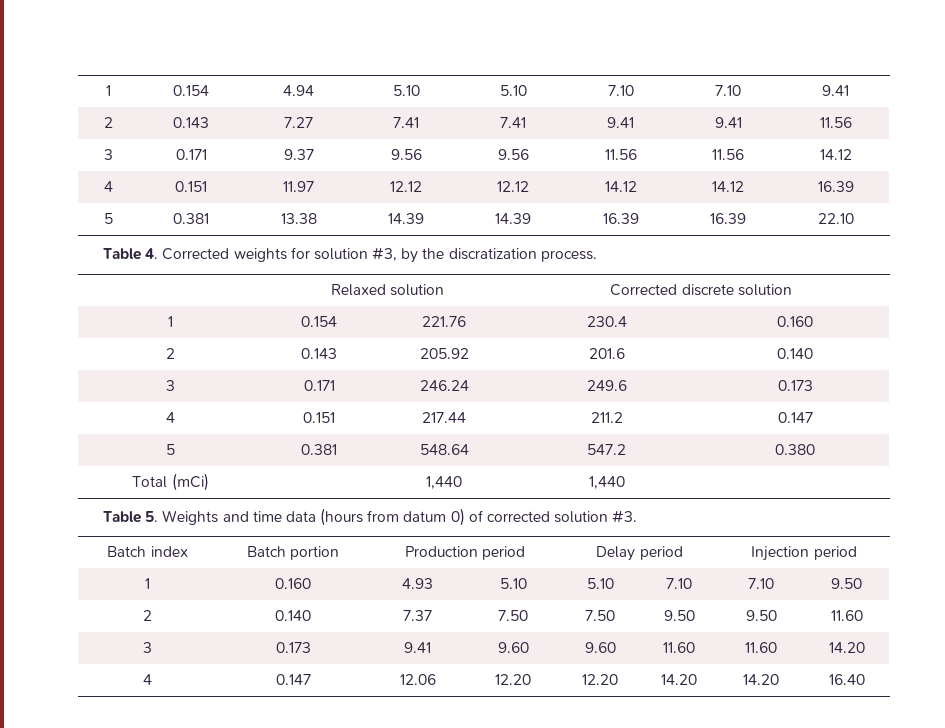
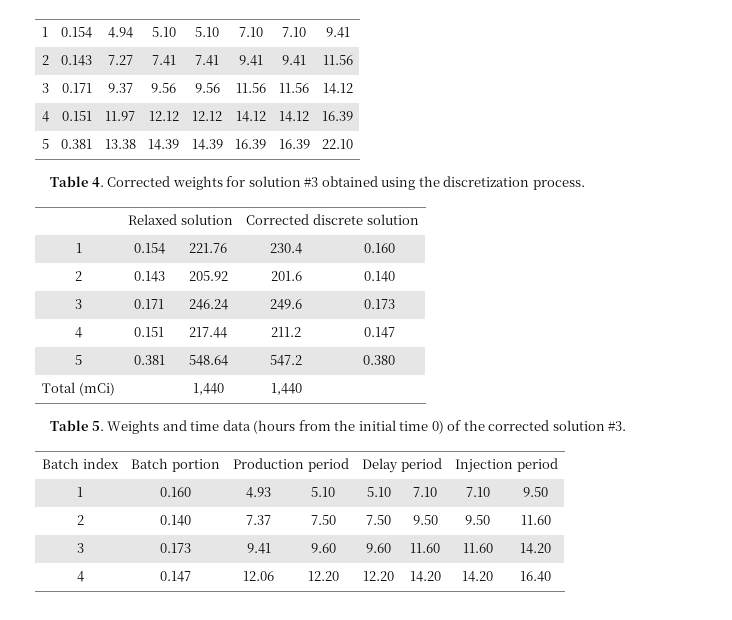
- Table 4. Corrected weights for solution #3, by the discratization process.
+ Table 4. Corrected weights for solution #3 obtained using the discretization process.
- Table 5. Weights and time data (hours from datum 0) of corrected solution #3.
+ Table 5. Weights and time data (hours from the initial time 0) of the corrected solution #3.

